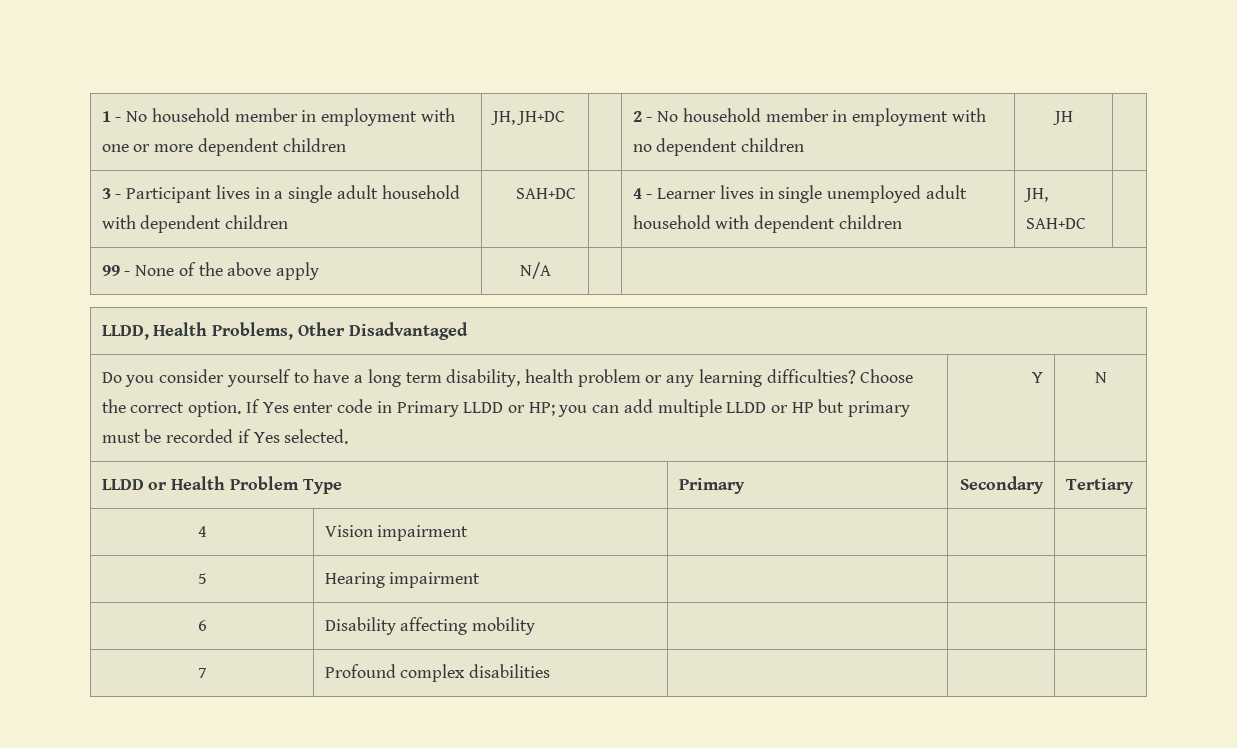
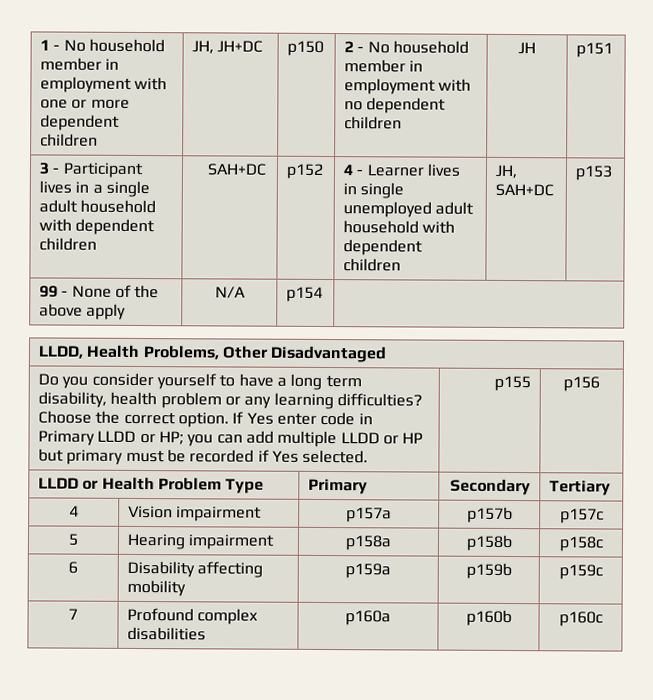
- 1 - No household member in employment with one or more dependent children | JH, JH+DC | | 2 - No household member in employment with no dependent children | JH |
+ 1 - No household member in employment with one or more dependent children | JH, JH+DC | p150 | 2 - No household member in employment with no dependent children | JH | p151
- 3 - Participant lives in a single adult household with dependent children | SAH+DC | | 4 - Learner lives in single unemployed adult household with dependent children | JH, SAH+DC |
+ 3 - Participant lives in a single adult household with dependent children | SAH+DC | p152 | 4 - Learner lives in single unemployed adult household with dependent children | JH, SAH+DC | p153
- 99 - None of the above apply | N/A | |
+ 99 - None of the above apply | N/A | p154 |
- Y | N
+ p155 | p156
- 4 | Vision impairment | | |
+ 4 | Vision impairment | p157a | p157b | p157c
- 5 | Hearing impairment | | |
+ 5 | Hearing impairment | p158a | p158b | p158c
- 6 | Disability affecting mobility | | |
+ 6 | Disability affecting mobility | p159a | p159b | p159c
- 7 | Profound complex disabilities | | |
+ 7 | Profound complex disabilities | p160a | p160b | p160c

